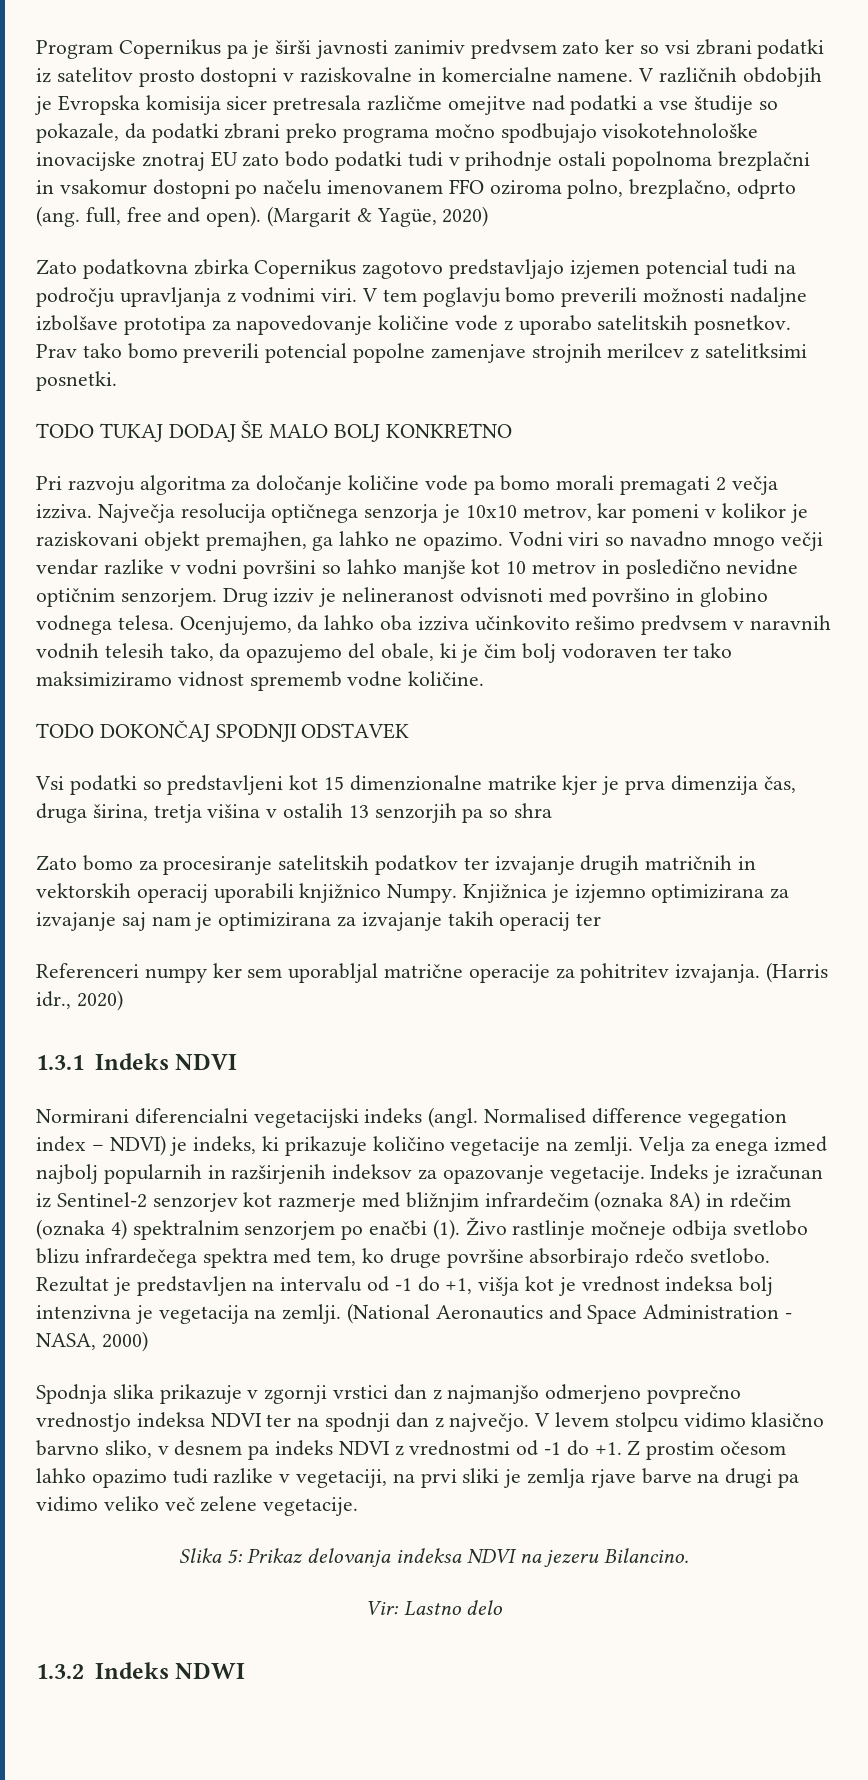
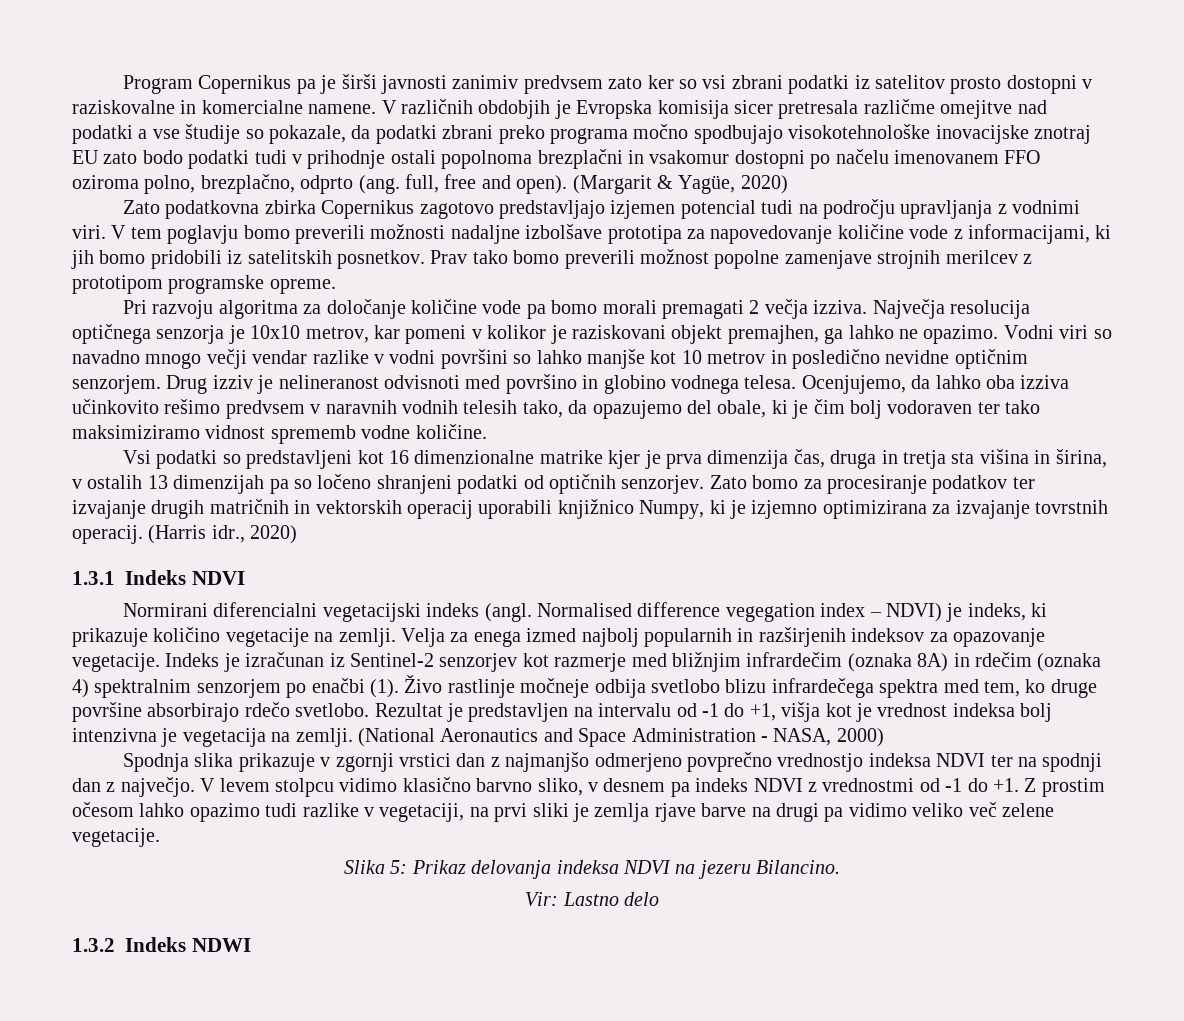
- V tem poglavju bomo preverili možnosti nadaljne izbolšave prototipa za napovedovanje količine vode z uporabo satelitskih posnetkov.
+ V tem poglavju bomo preverili možnosti nadaljne izbolšave prototipa za napovedovanje količine vode z informacijami, ki jih bomo pridobili iz satelitskih posnetkov.
- Prav tako bomo preverili potencial popolne zamenjave strojnih merilcev z satelitksimi posnetki.
- TODO TUKAJ DODAJ ŠE MALO BOLJ KONKRETNO
+ Prav tako bomo preverili možnost popolne zamenjave strojnih merilcev z prototipom programske opreme.
- TODO DOKONČAJ SPODNJI ODSTAVEK
- Vsi podatki so predstavljeni kot 15 dimenzionalne matrike kjer je prva dimenzija čas, druga širina, tretja višina v ostalih 13 senzorjih pa so shra
- Zato bomo za procesiranje satelitskih podatkov ter izvajanje drugih matričnih in vektorskih operacij uporabili knjižnico Numpy. Knjižnica je izjemno optimizirana za izvajanje saj nam je optimizirana za izvajanje takih operacij ter
- Referenceri numpy ker sem uporabljal matrične operacije za pohitritev izvajanja.
+ Vsi podatki so predstavljeni kot 16 dimenzionalne matrike kjer je prva dimenzija čas, druga in tretja sta višina in širina, v ostalih 13 dimenzijah pa so ločeno shranjeni podatki od optičnih senzorjev. Zato bomo za procesiranje podatkov ter izvajanje drugih matričnih in vektorskih operacij uporabili knjižnico Numpy, ki je izjemno optimizirana za izvajanje tovrstnih operacij.

